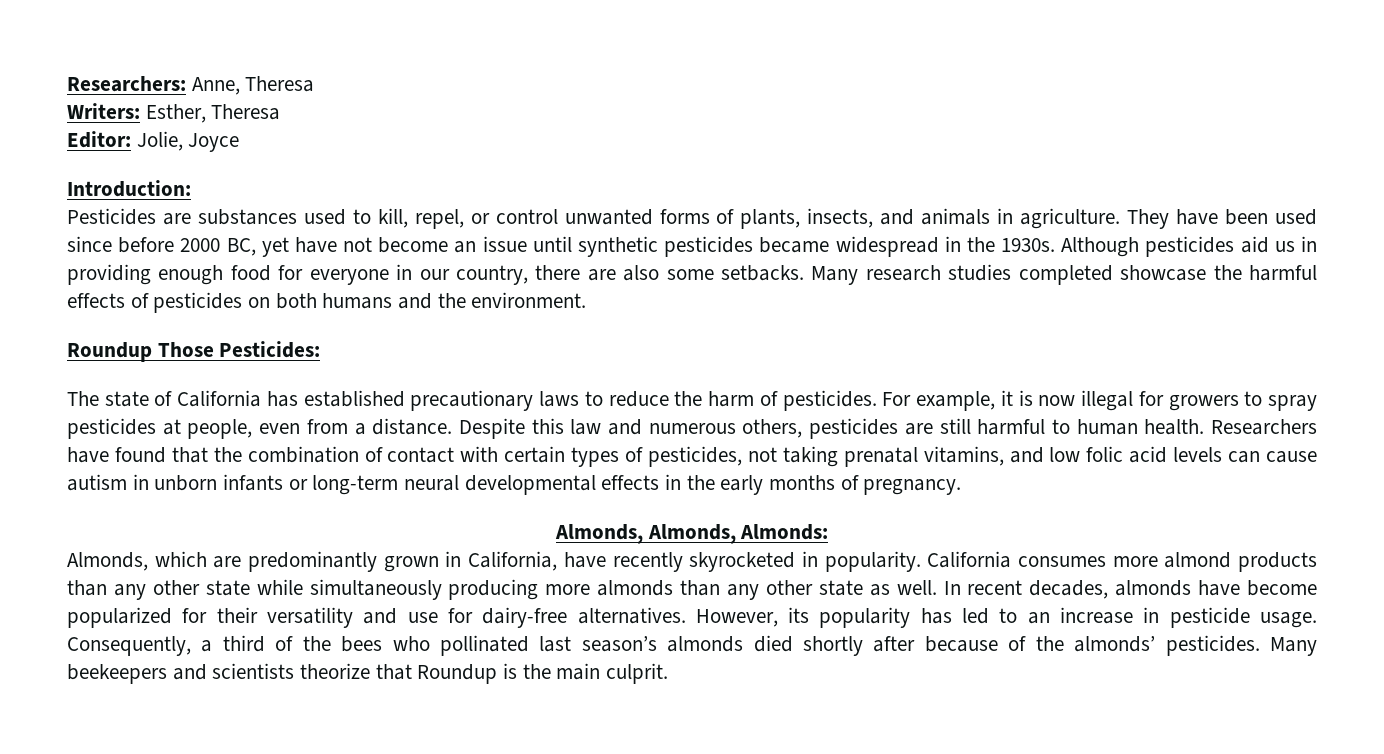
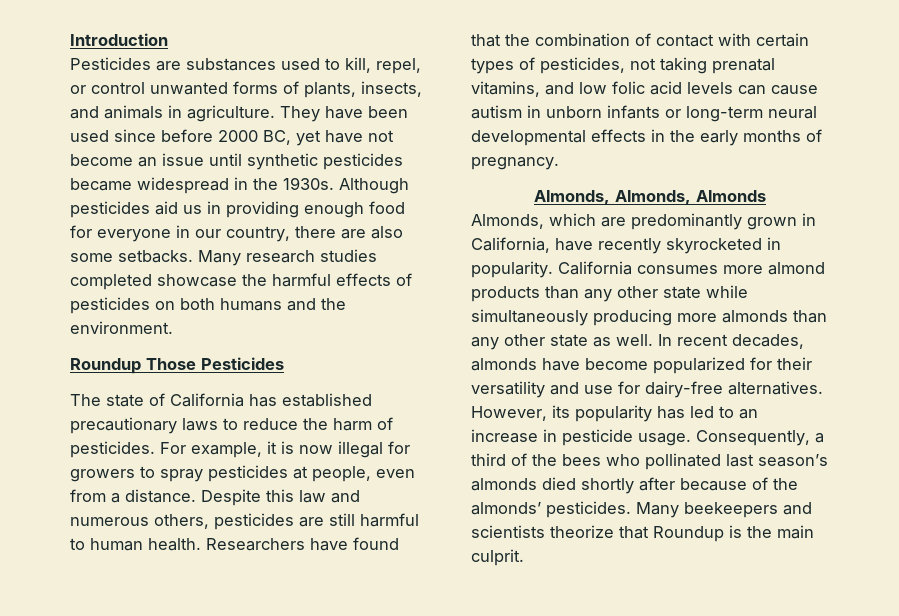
- Researchers: Anne, Theresa
- Writers: Esther, Theresa
- Editor: Jolie, Joyce
- Introduction:
+ Introduction
- Roundup Those Pesticides:
+ Roundup Those Pesticides
- Almonds, Almonds, Almonds:
+ Almonds, Almonds, Almonds

